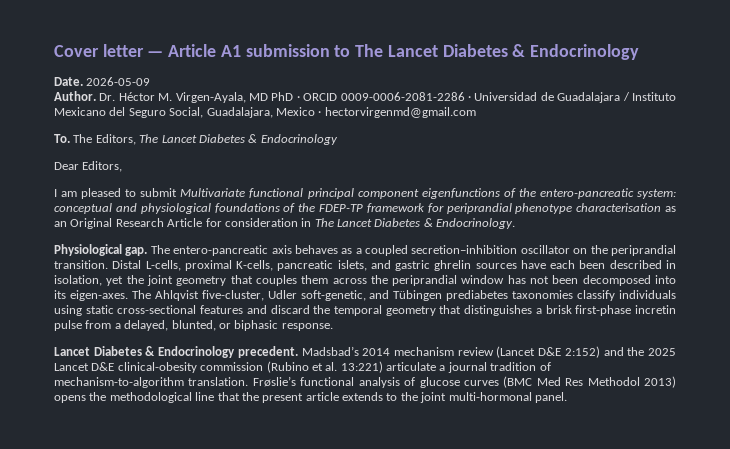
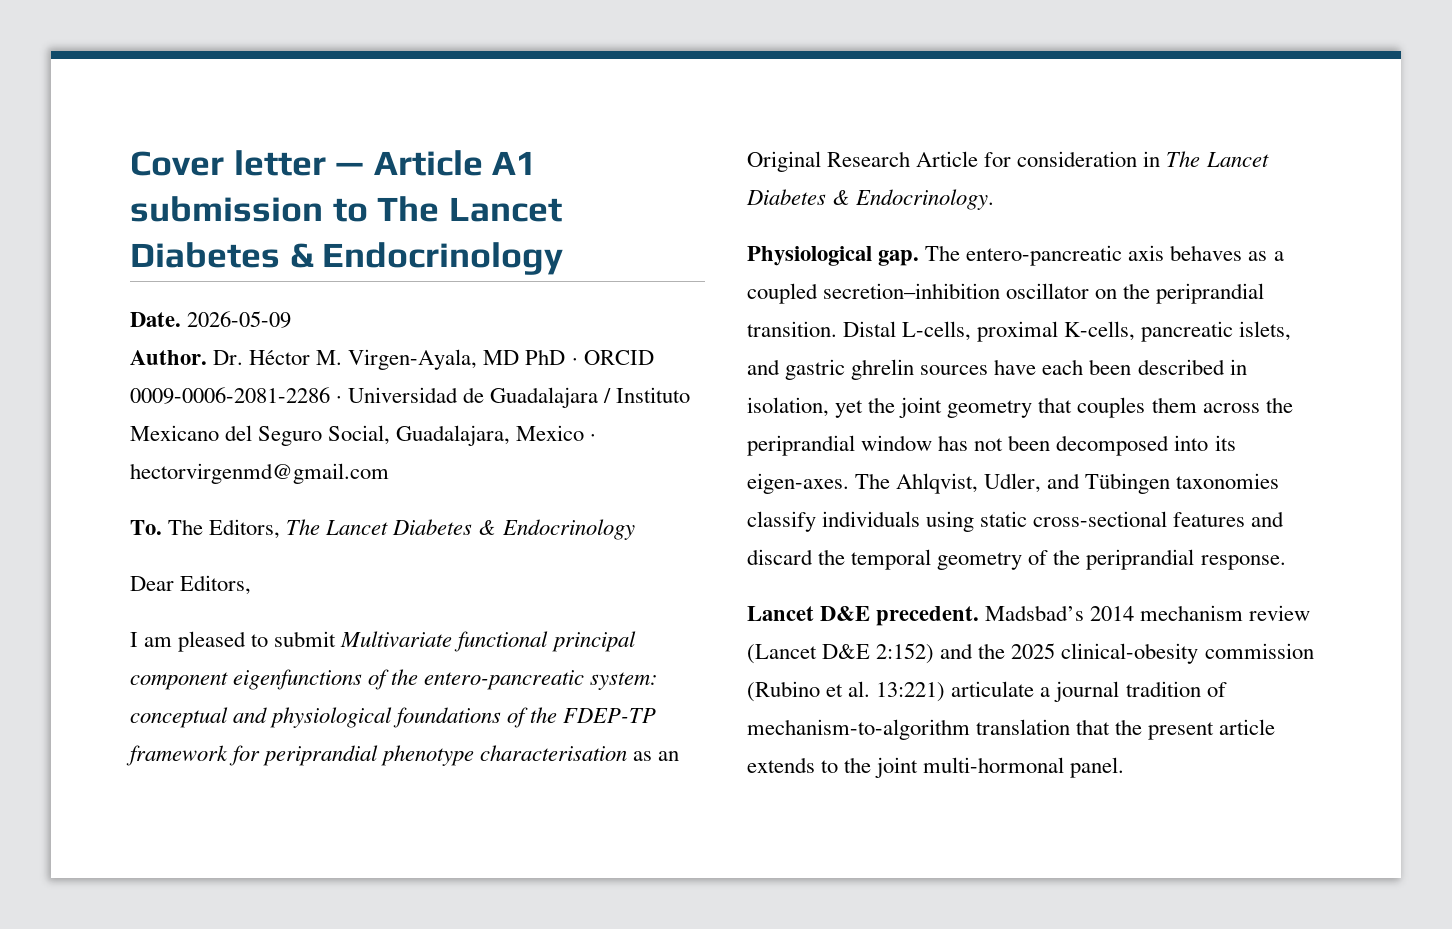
- The Ahlqvist five-cluster, Udler soft-genetic, and Tübingen prediabetes taxonomies classify individuals using static cross-sectional features and discard the temporal geometry that distinguishes a brisk first-phase incretin pulse from a delayed, blunted, or biphasic response.
+ The Ahlqvist, Udler, and Tübingen taxonomies classify individuals using static cross-sectional features and discard the temporal geometry of the periprandial response.
- Lancet Diabetes & Endocrinology precedent.
+ Lancet D&E precedent.
- Madsbad’s 2014 mechanism review (Lancet D&E 2:152) and the 2025 Lancet D&E clinical-obesity commission (Rubino et al. 13:221) articulate a journal tradition of mechanism-to-algorithm translation. Frøslie’s functional analysis of glucose curves (BMC Med Res Methodol 2013) opens the methodological line that the present article extends to the joint multi-hormonal panel.
+ Madsbad’s 2014 mechanism review (Lancet D&E 2:152) and the 2025 clinical-obesity commission (Rubino et al. 13:221) articulate a journal tradition of mechanism-to-algorithm translation that the present article extends to the joint multi-hormonal panel.

